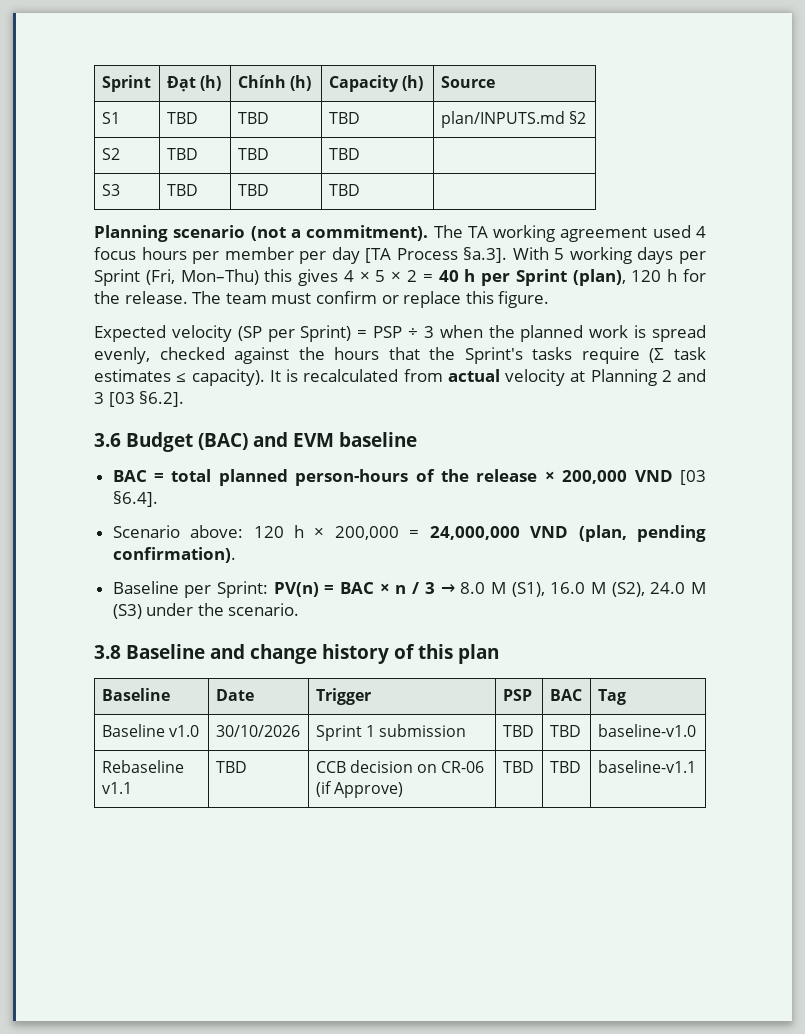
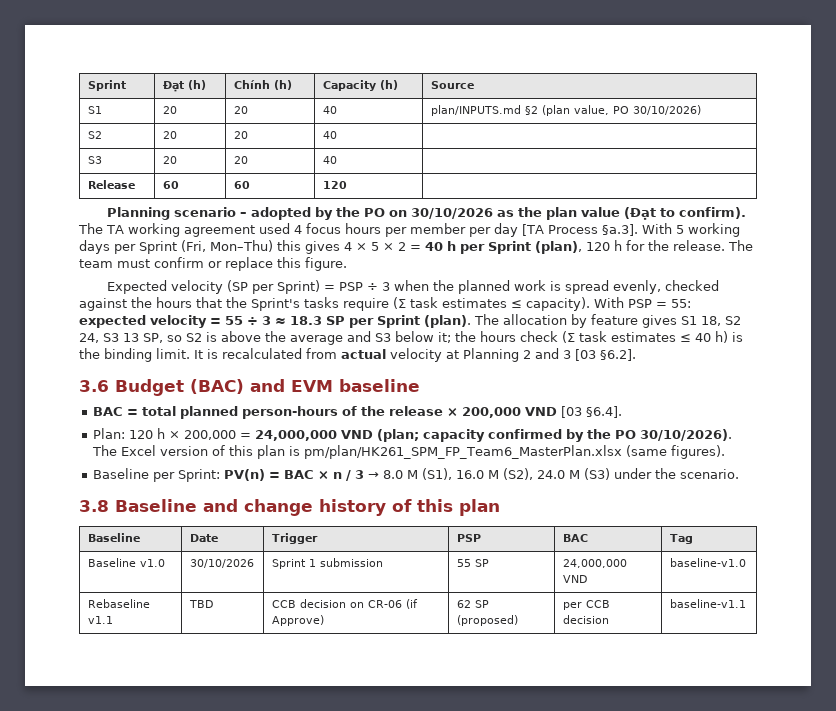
- S1 | TBD | TBD | TBD | plan/INPUTS.md §2
- S2 | TBD | TBD | TBD |
- S3 | TBD | TBD | TBD |
- Planning scenario (not a commitment).
+ S1 | 20 | 20 | 40 | plan/INPUTS.md §2 (plan value, PO 30/10/2026)
+ S2 | 20 | 20 | 40 |
+ S3 | 20 | 20 | 40 |
+ Release | 60 | 60 | 120 |
+ Planning scenario – adopted by the PO on 30/10/2026 as the plan value (Đạt to confirm).
+ With PSP = 55: expected velocity = 55 ÷ 3 ≈ 18.3 SP per Sprint (plan). The allocation by feature gives S1 18, S2 24, S3 13 SP, so S2 is above the average and S3 below it; the hours check (Σ task estimates ≤ 40 h) is the binding limit.
- Scenario above: 120 h × 200,000 = 24,000,000 VND (plan, pending confirmation).
+ Plan: 120 h × 200,000 = 24,000,000 VND (plan; capacity confirmed by the PO 30/10/2026). The Excel version of this plan is pm/plan/HK261_SPM_FP_Team6_MasterPlan.xlsx (same figures).
- Baseline v1.0 | 30/10/2026 | Sprint 1 submission | TBD | TBD | baseline-v1.0
+ Baseline v1.0 | 30/10/2026 | Sprint 1 submission | 55 SP | 24,000,000 VND | baseline-v1.0
- Rebaseline v1.1 | TBD | CCB decision on CR-06 (if Approve) | TBD | TBD | baseline-v1.1
+ Rebaseline v1.1 | TBD | CCB decision on CR-06 (if Approve) | 62 SP (proposed) | per CCB decision | baseline-v1.1

